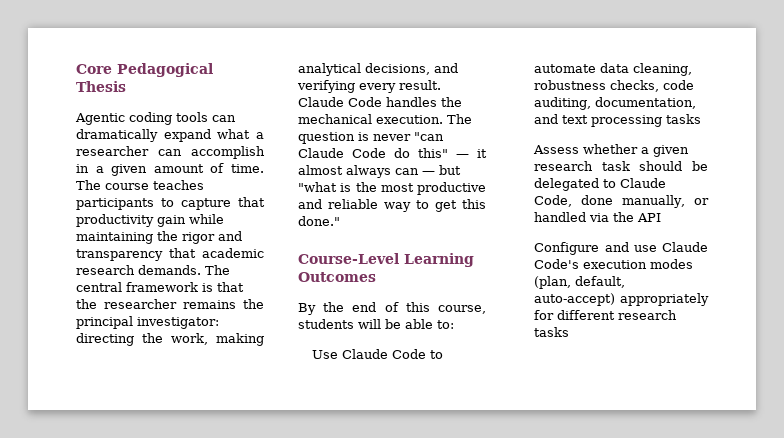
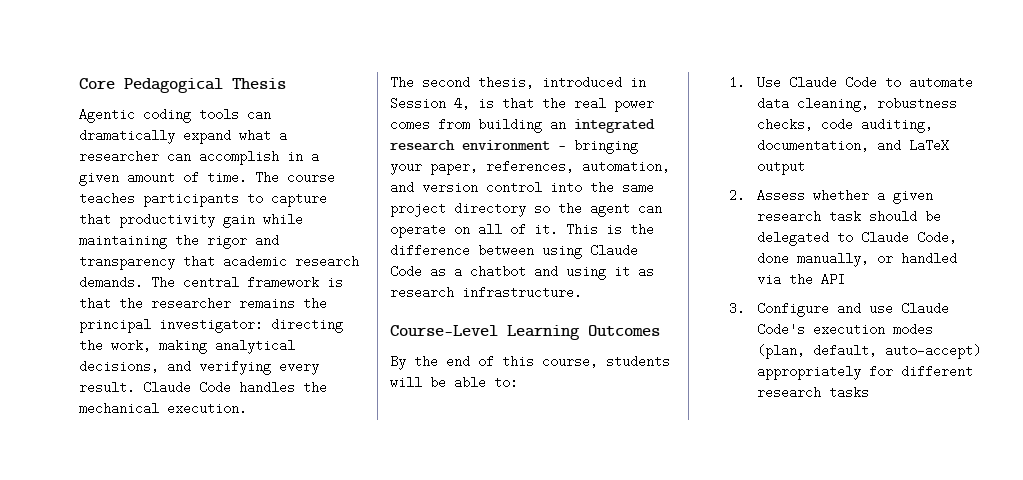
- Claude Code handles the mechanical execution. The question is never "can Claude Code do this" — it almost always can — but "what is the most productive and reliable way to get this done."
+ Claude Code handles the mechanical execution.
+ The second thesis, introduced in Session 4, is that the real power comes from building an integrated research environment — bringing your paper, references, automation, and version control into the same project directory so the agent can operate on all of it. This is the difference between using Claude Code as a chatbot and using it as research infrastructure.
- Use Claude Code to automate data cleaning, robustness checks, code auditing, documentation, and text processing tasks
- Assess whether a given research task should be delegated to Claude Code, done manually, or handled via the API
+ 1. Use Claude Code to automate data cleaning, robustness checks, code auditing, documentation, and LaTeX output
+ 2. Assess whether a given research task should be delegated to Claude Code, done manually, or handled via the API
- Configure and use Claude Code's execution modes (plan, default, auto-accept) appropriately for different research tasks
+ 3. Configure and use Claude Code's execution modes (plan, default, auto-accept) appropriately for different research tasks

